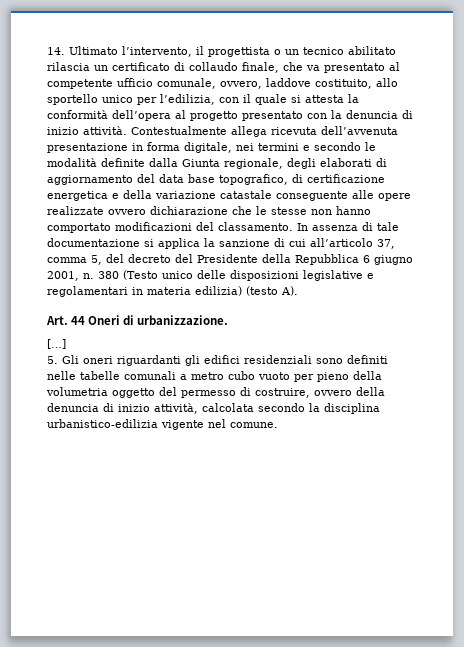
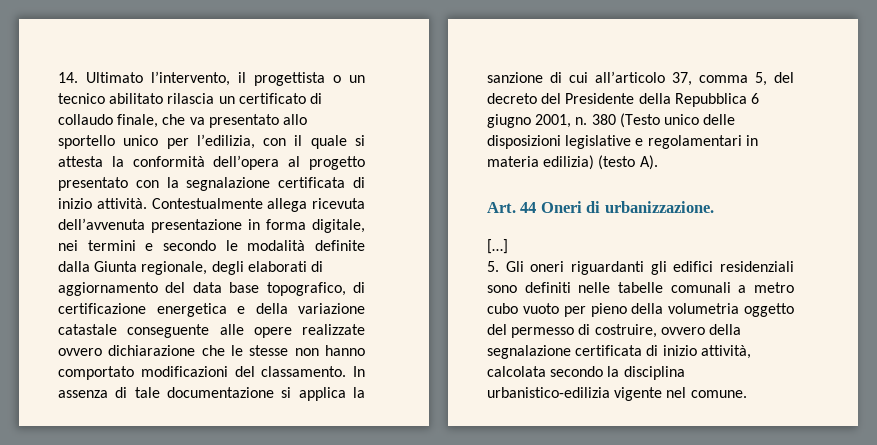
- 14. Ultimato l’intervento, il progettista o un tecnico abilitato rilascia un certificato di collaudo finale, che va presentato al competente ufficio comunale, ovvero, laddove costituito, allo sportello unico per l’edilizia, con il quale si attesta la conformità dell’opera al progetto presentato con la denuncia di inizio attività.
+ 14. Ultimato l’intervento, il progettista o un tecnico abilitato rilascia un certificato di collaudo finale, che va presentato allo sportello unico per l’edilizia, con il quale si attesta la conformità dell’opera al progetto presentato con la segnalazione certificata di inizio attività.
- 5. Gli oneri riguardanti gli edifici residenziali sono definiti nelle tabelle comunali a metro cubo vuoto per pieno della volumetria oggetto del permesso di costruire, ovvero della denuncia di inizio attività, calcolata secondo la disciplina urbanistico-edilizia vigente nel comune.
+ 5. Gli oneri riguardanti gli edifici residenziali sono definiti nelle tabelle comunali a metro cubo vuoto per pieno della volumetria oggetto del permesso di costruire, ovvero della segnalazione certificata di inizio attività, calcolata secondo la disciplina urbanistico-edilizia vigente nel comune.

